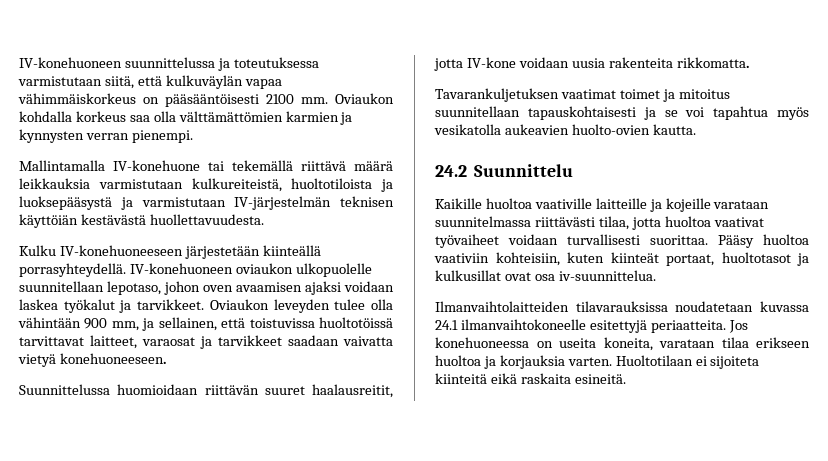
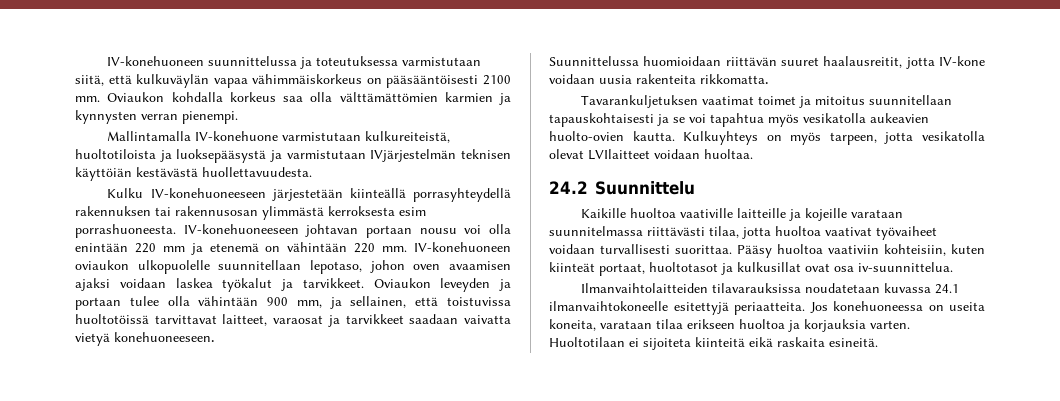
- Mallintamalla IV-konehuone tai tekemällä riittävä määrä leikkauksia varmistutaan kulkureiteistä, huoltotiloista ja luoksepääsystä ja varmistutaan IV-järjestelmän teknisen käyttöiän kestävästä huollettavuudesta.
+ Mallintamalla IV-konehuone varmistutaan kulkureiteistä, huoltotiloista ja luoksepääsystä ja varmistutaan IVjärjestelmän teknisen käyttöiän kestävästä huollettavuudesta.
- Kulku IV-konehuoneeseen järjestetään kiinteällä porrasyhteydellä.
+ Kulku IV-konehuoneeseen järjestetään kiinteällä porrasyhteydellä rakennuksen tai rakennusosan ylimmästä kerroksesta esim porrashuoneesta. IV-konehuoneeseen johtavan portaan nousu voi olla enintään 220 mm ja etenemä on vähintään 220 mm.
- Oviaukon leveyden tulee olla vähintään 900 mm, ja sellainen, että toistuvissa huoltotöissä tarvittavat laitteet, varaosat ja tarvikkeet saadaan vaivatta vietyä konehuoneeseen.
+ Oviaukon leveyden ja portaan tulee olla vähintään 900 mm, ja sellainen, että toistuvissa huoltotöissä tarvittavat laitteet, varaosat ja tarvikkeet saadaan vaivatta vietyä konehuoneeseen.
+ Kulkuyhteys on myös tarpeen, jotta vesikatolla olevat LVIlaitteet voidaan huoltaa.

